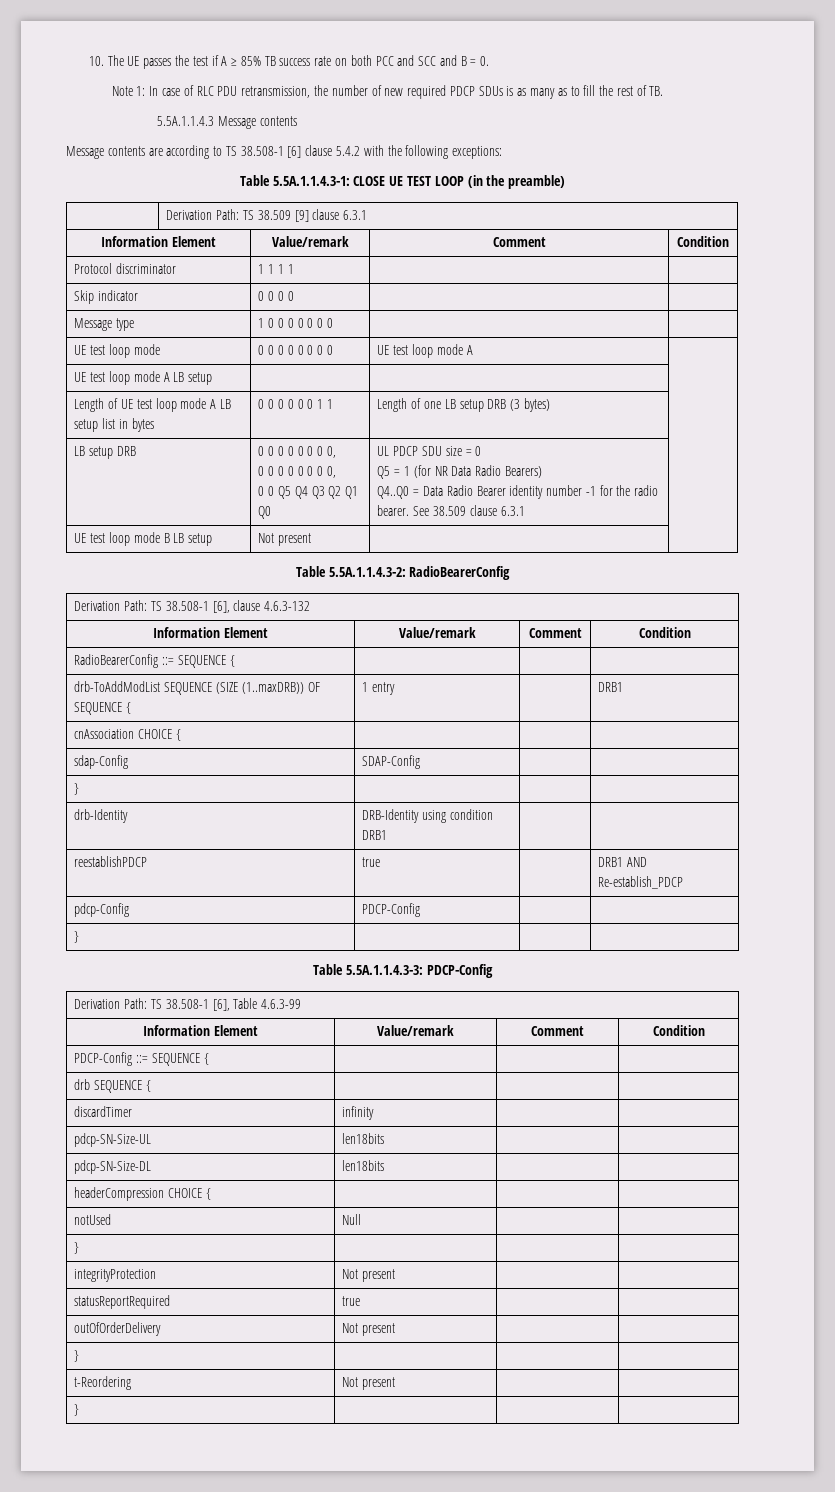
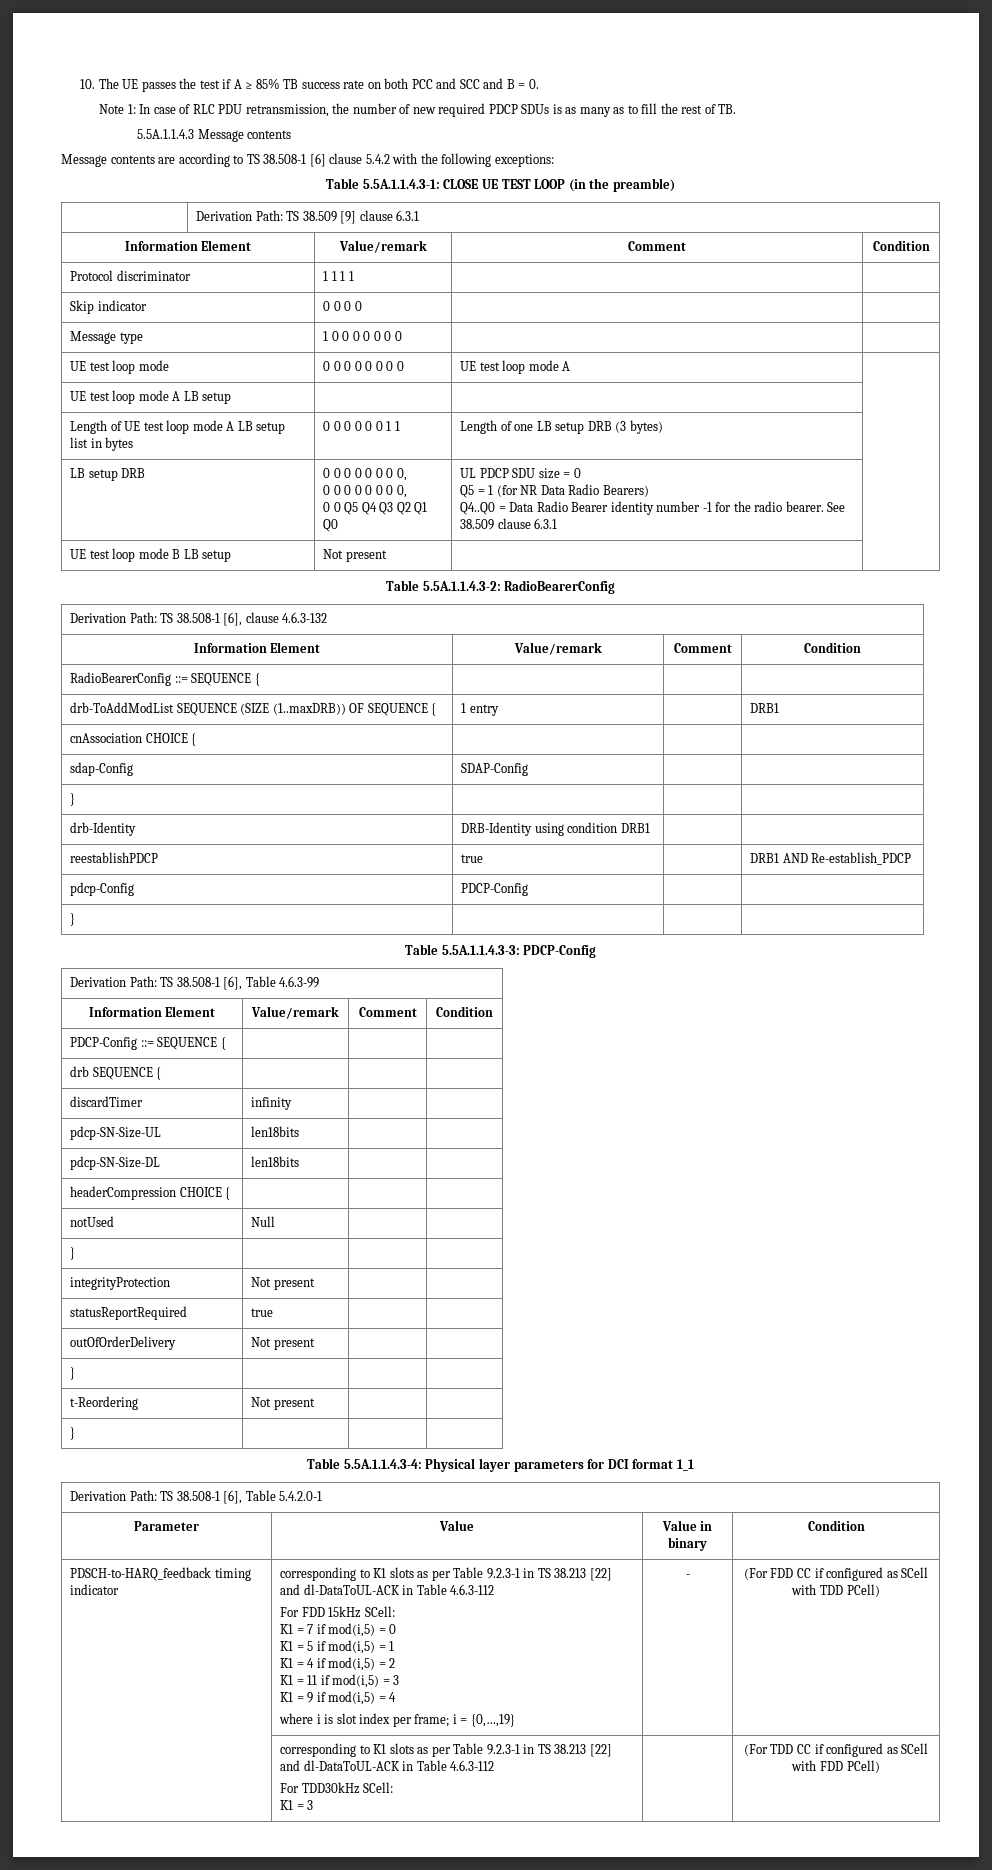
+ Table 5.5A.1.1.4.3-4: Physical layer parameters for DCI format 1_1
+ Derivation Path: TS 38.508-1 [6], Table 5.4.2.0-1
+ Parameter | Value | Value in binary | Condition
+ PDSCH-to-HARQ_feedback timing indicator | corresponding to K1 slots as per Table 9.2.3-1 in TS 38.213 [22] and dl-DataToUL-ACK in Table 4.6.3-112
+ For FDD 15kHz SCell:
+ K1 = 7 if mod(i,5) = 0
+ K1 = 5 if mod(i,5) = 1
+ K1 = 4 if mod(i,5) = 2
+ K1 = 11 if mod(i,5) = 3
+ K1 = 9 if mod(i,5) = 4
+ where i is slot index per frame; i = {0,…,19} | - | (For FDD CC if configured as SCell with TDD PCell)
+ | corresponding to K1 slots as per Table 9.2.3-1 in TS 38.213 [22] and dl-DataToUL-ACK in Table 4.6.3-112
+ For TDD30kHz SCell:
+ K1 = 3 | | (For TDD CC if configured as SCell with FDD PCell)

